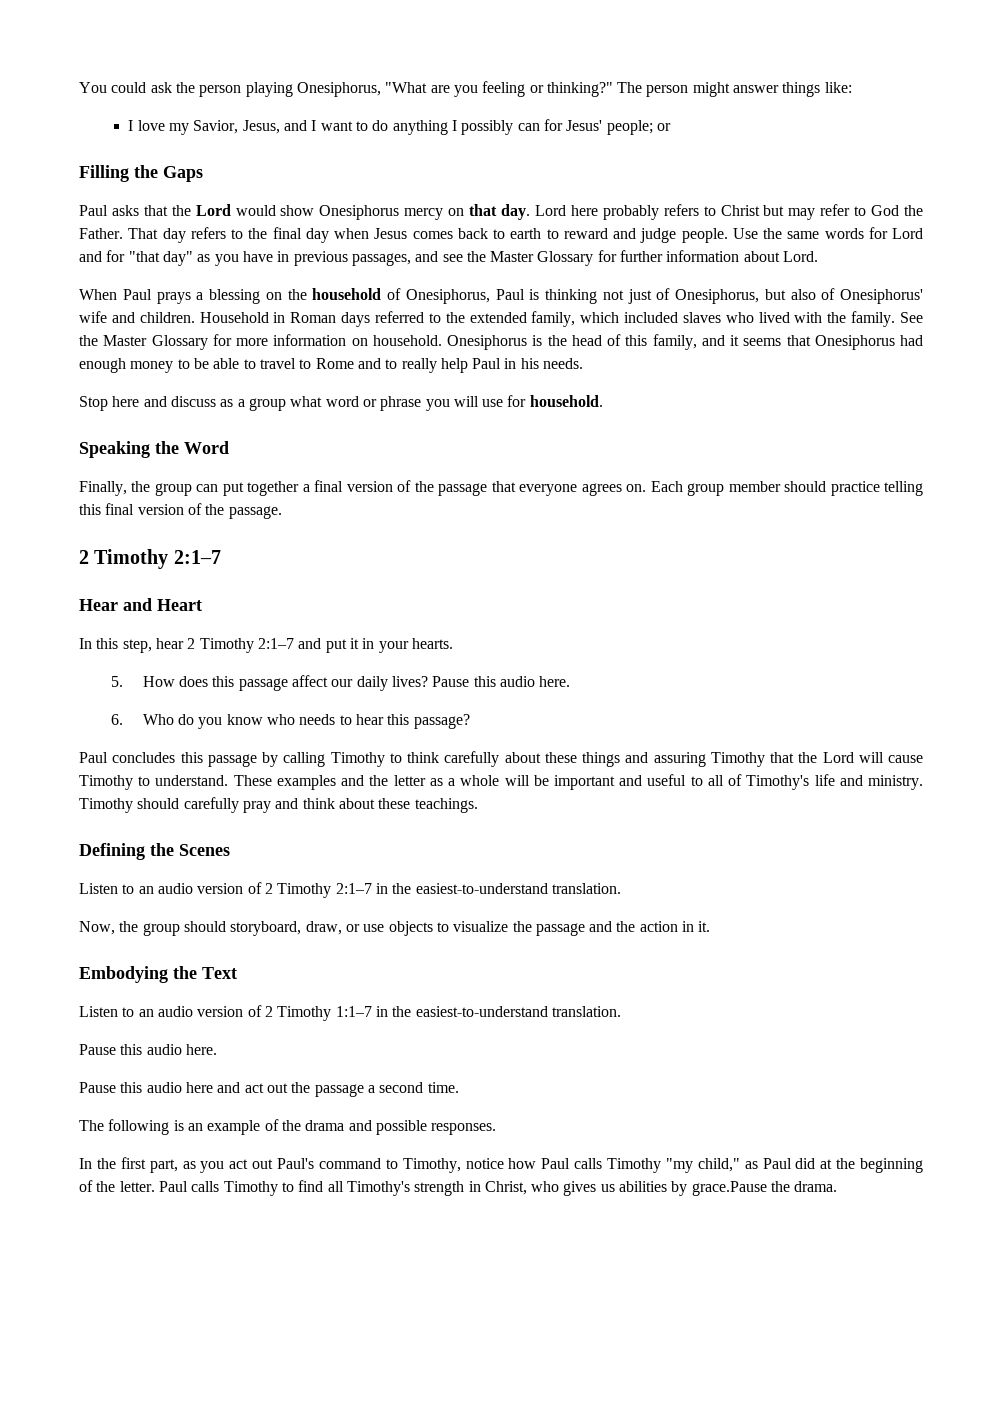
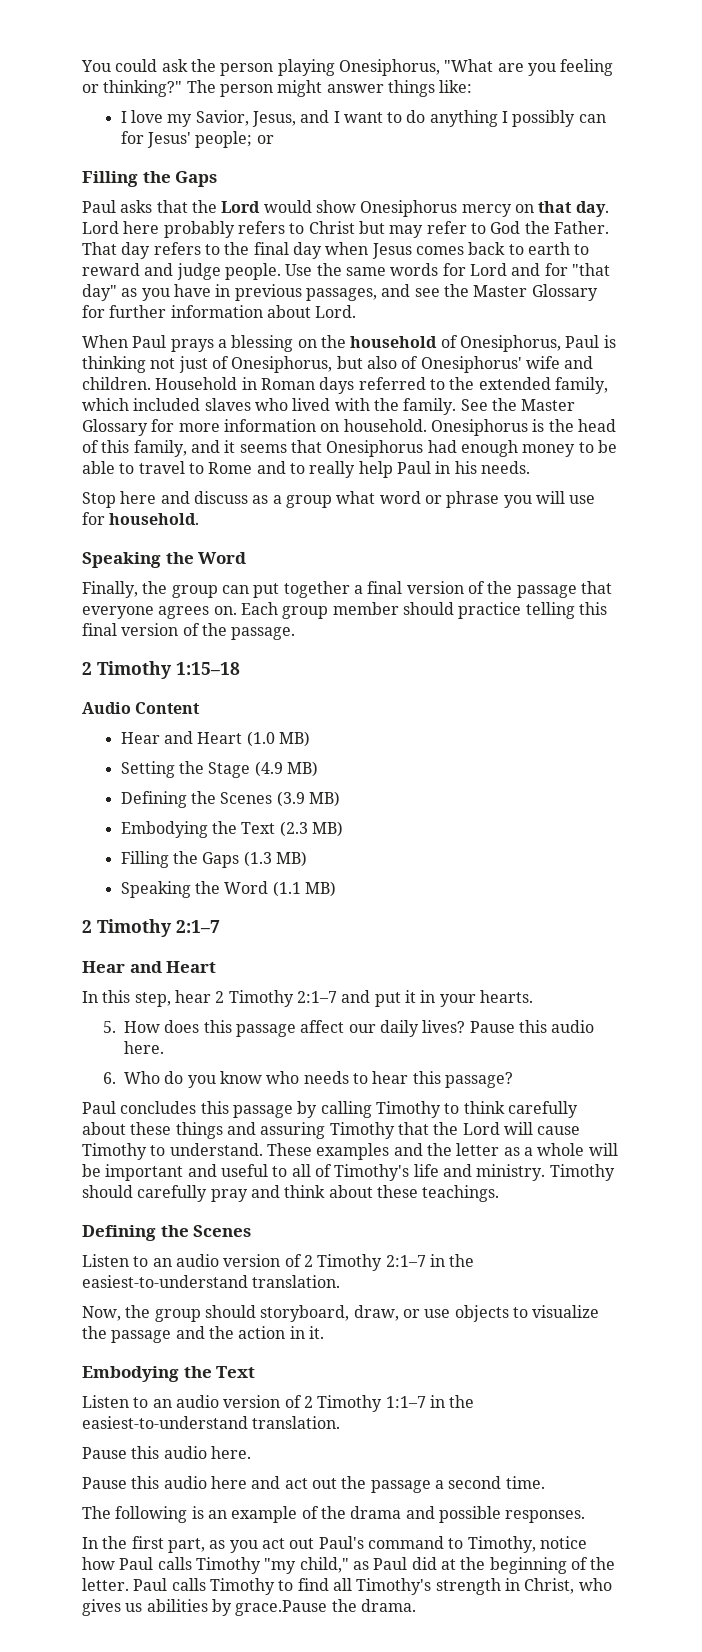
+ 2 Timothy 1:15–18
+ Audio Content
+ Hear and Heart (1.0 MB)
+ Setting the Stage (4.9 MB)
+ Defining the Scenes (3.9 MB)
+ Embodying the Text (2.3 MB)
+ Filling the Gaps (1.3 MB)
+ Speaking the Word (1.1 MB)

